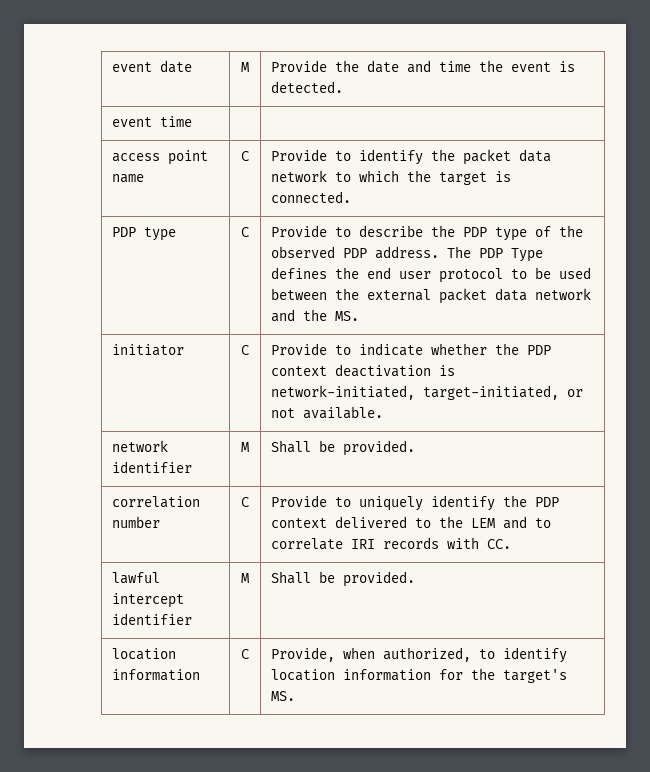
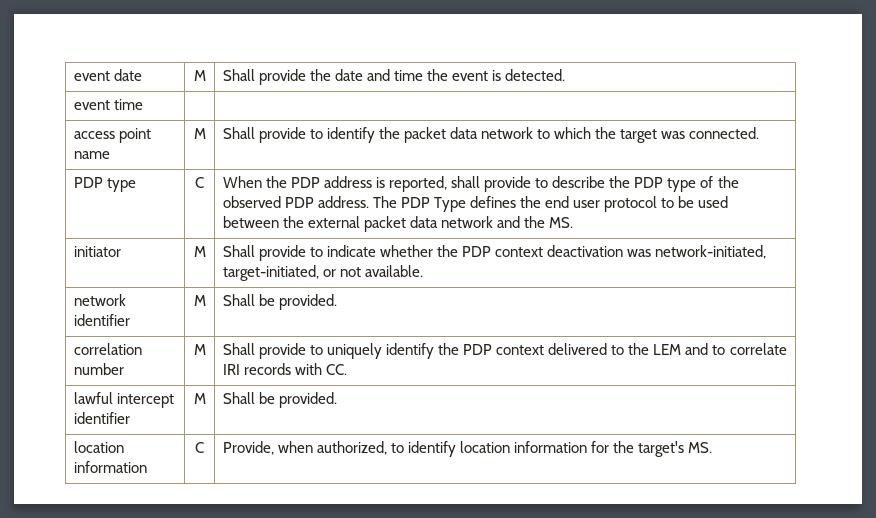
- event date | M | Provide the date and time the event is detected.
+ event date | M | Shall provide the date and time the event is detected.
- access point name | C | Provide to identify the packet data network to which the target is connected.
+ access point name | M | Shall provide to identify the packet data network to which the target was connected.
- Provide to describe the PDP type of the observed PDP address.
+ When the PDP address is reported, shall provide to describe the PDP type of the observed PDP address.
- initiator | C | Provide to indicate whether the PDP context deactivation is network-initiated, target-initiated, or not available.
+ initiator | M | Shall provide to indicate whether the PDP context deactivation was network-initiated, target-initiated, or not available.
- correlation number | C | Provide to uniquely identify the PDP context delivered to the LEM and to correlate IRI records with CC.
+ correlation number | M | Shall provide to uniquely identify the PDP context delivered to the LEM and to correlate IRI records with CC.

